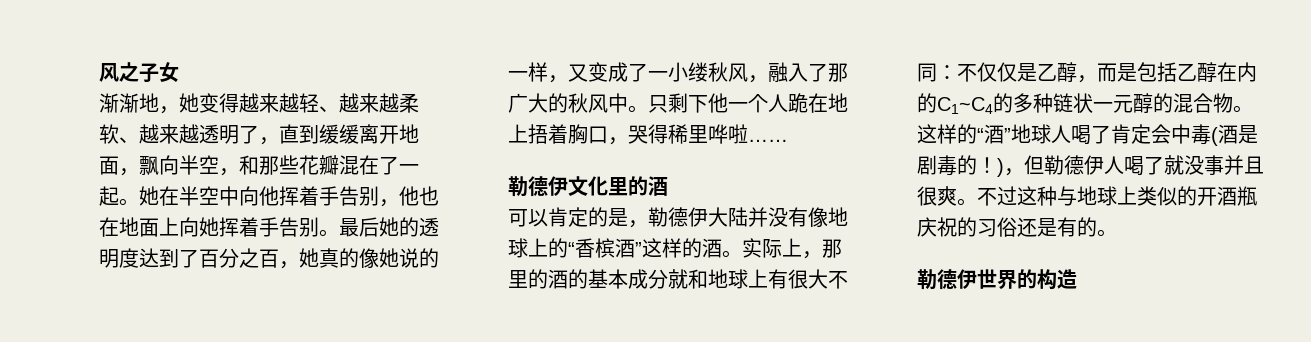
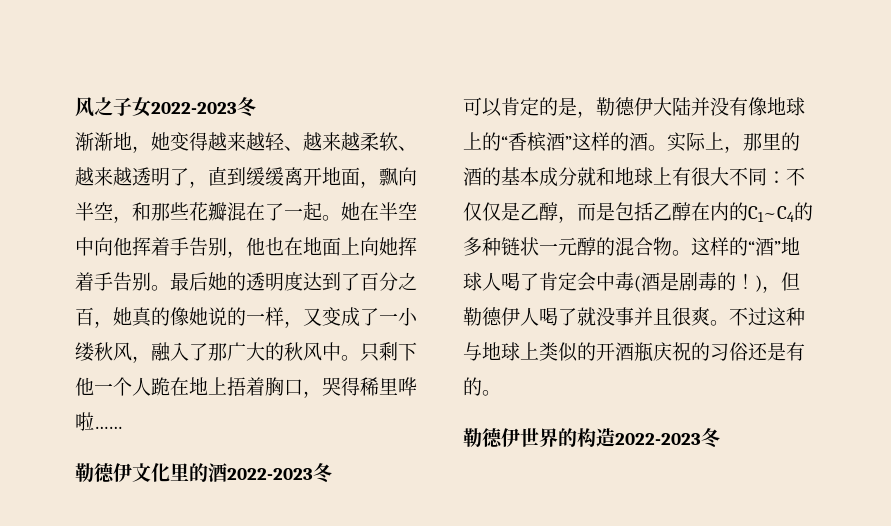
- 风之子女
+ 风之子女2022-2023冬
- 勒德伊文化里的酒
+ 勒德伊文化里的酒2022-2023冬
- 勒德伊世界的构造
+ 勒德伊世界的构造2022-2023冬

